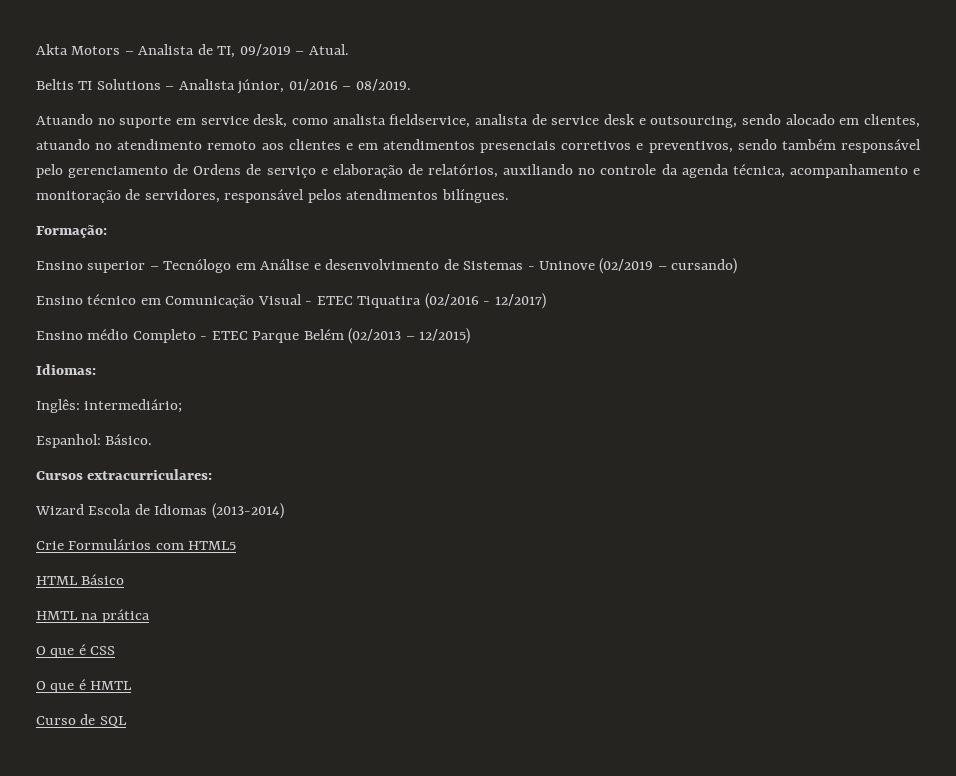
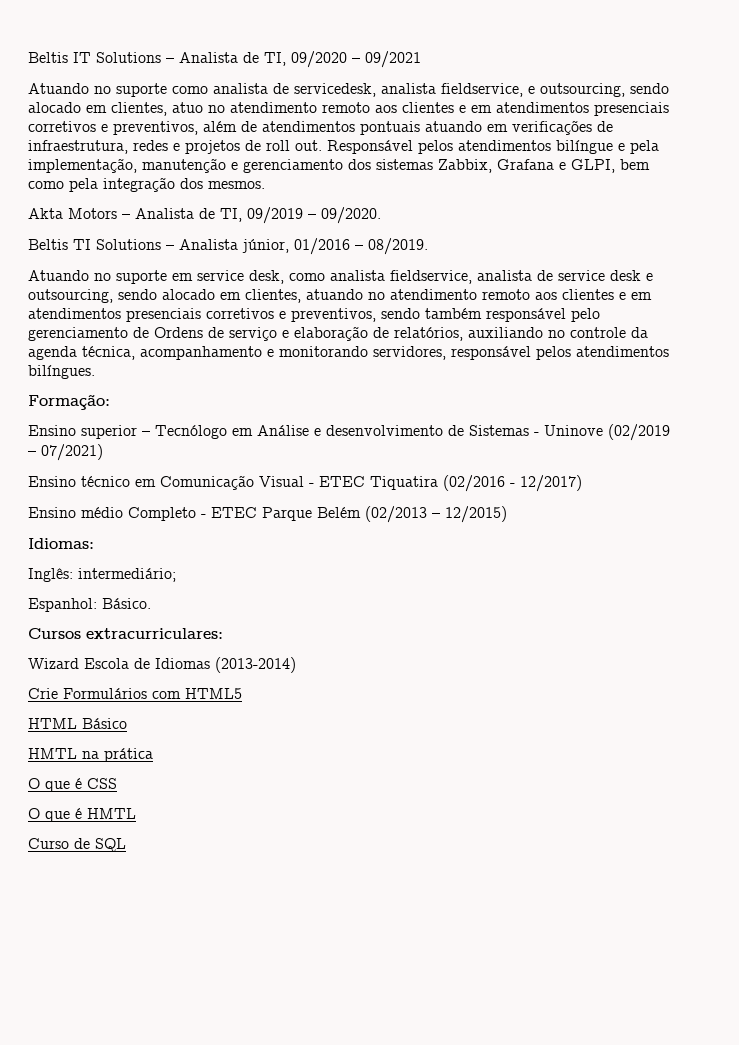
+ Beltis IT Solutions – Analista de TI, 09/2020 – 09/2021
+ Atuando no suporte como analista de servicedesk, analista fieldservice, e outsourcing, sendo alocado em clientes, atuo no atendimento remoto aos clientes e em atendimentos presenciais corretivos e preventivos, além de atendimentos pontuais atuando em verificações de infraestrutura, redes e projetos de roll out. Responsável pelos atendimentos bilíngue e pela implementação, manutenção e gerenciamento dos sistemas Zabbix, Grafana e GLPI, bem como pela integração dos mesmos.
- Akta Motors – Analista de TI, 09/2019 – Atual.
+ Akta Motors – Analista de TI, 09/2019 – 09/2020.
- Atuando no suporte em service desk, como analista fieldservice, analista de service desk e outsourcing, sendo alocado em clientes, atuando no atendimento remoto aos clientes e em atendimentos presenciais corretivos e preventivos, sendo também responsável pelo gerenciamento de Ordens de serviço e elaboração de relatórios, auxiliando no controle da agenda técnica, acompanhamento e monitoração de servidores, responsável pelos atendimentos bilíngues.
+ Atuando no suporte em service desk, como analista fieldservice, analista de service desk e outsourcing, sendo alocado em clientes, atuando no atendimento remoto aos clientes e em atendimentos presenciais corretivos e preventivos, sendo também responsável pelo gerenciamento de Ordens de serviço e elaboração de relatórios, auxiliando no controle da agenda técnica, acompanhamento e monitorando servidores, responsável pelos atendimentos bilíngues.
- Ensino superior – Tecnólogo em Análise e desenvolvimento de Sistemas - Uninove (02/2019 – cursando)
+ Ensino superior – Tecnólogo em Análise e desenvolvimento de Sistemas - Uninove (02/2019 – 07/2021)

